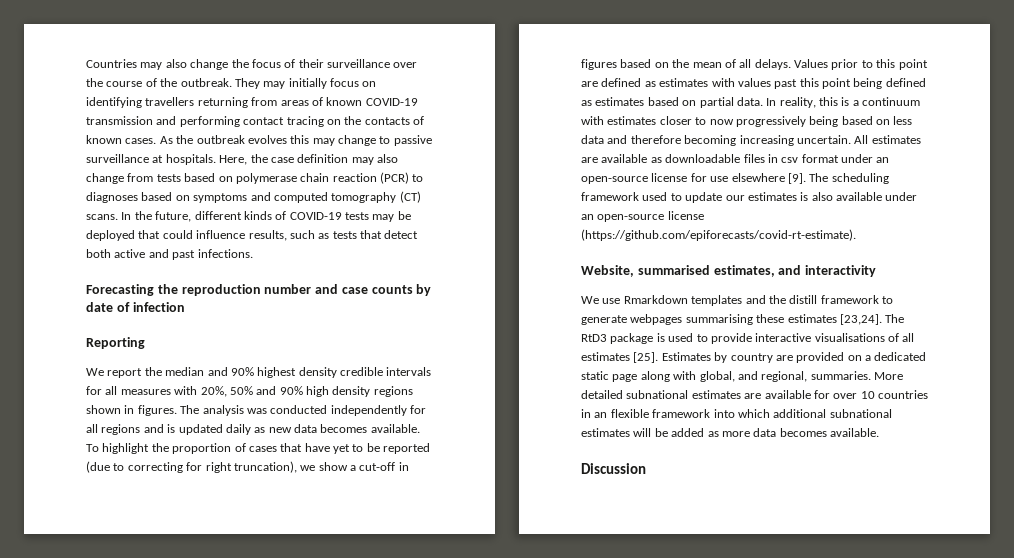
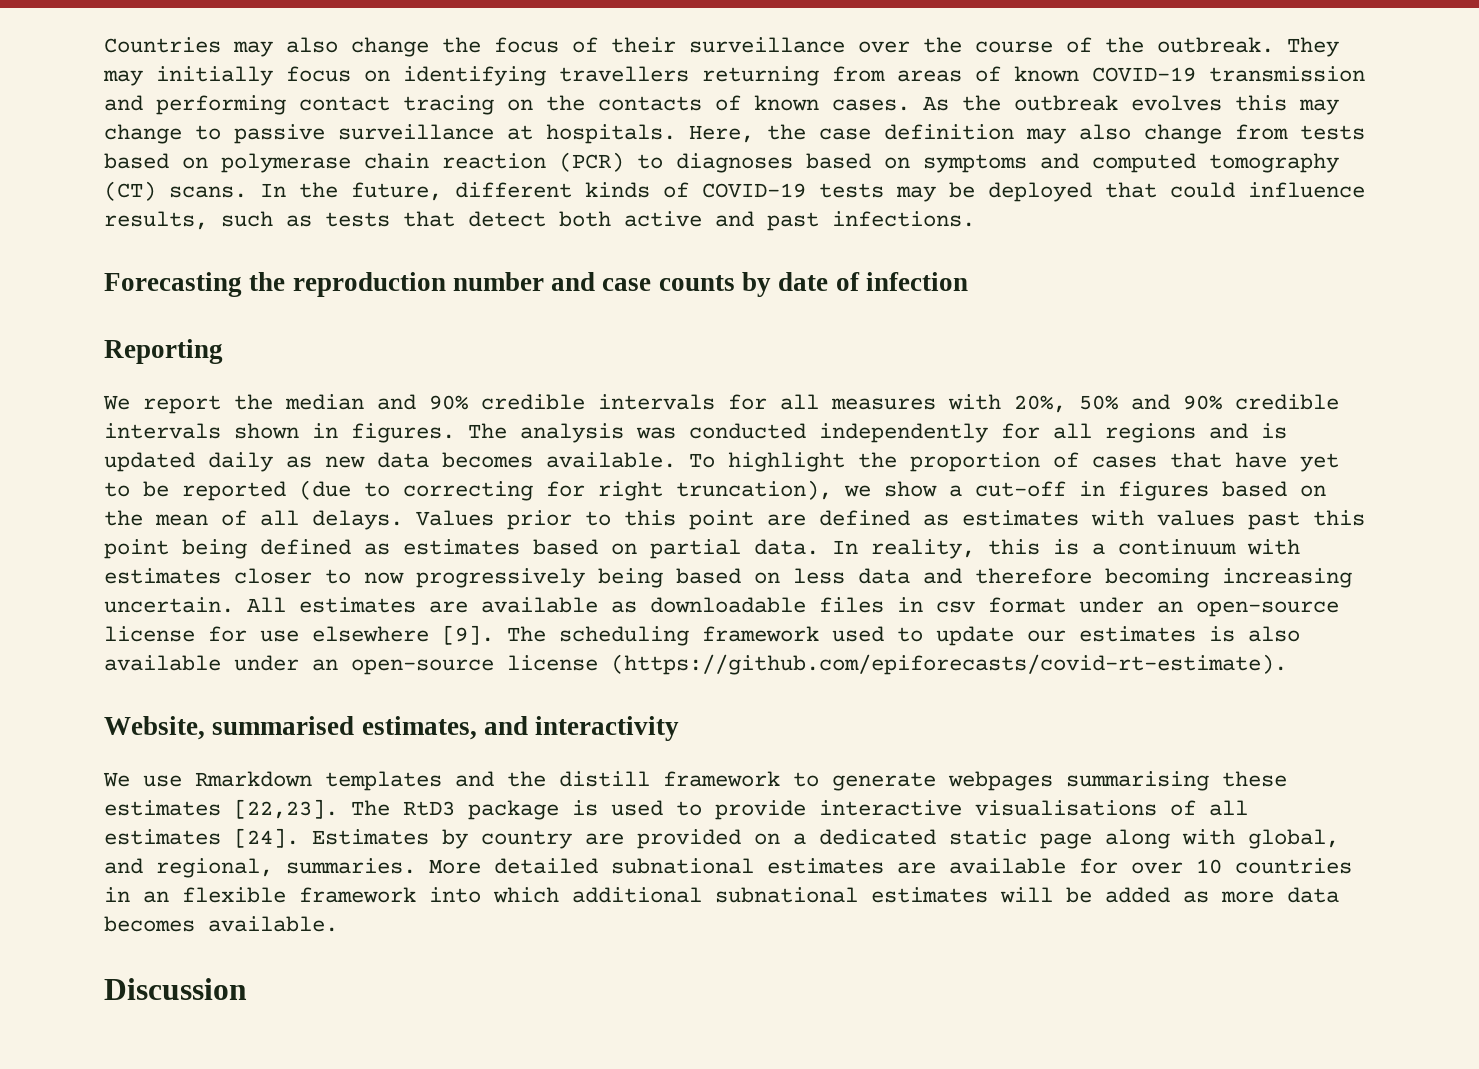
- We report the median and 90% highest density credible intervals for all measures with 20%, 50% and 90% high density regions shown in figures.
+ We report the median and 90% credible intervals for all measures with 20%, 50% and 90% credible intervals shown in figures.
- We use Rmarkdown templates and the distill framework to generate webpages summarising these estimates [23,24].
+ We use Rmarkdown templates and the distill framework to generate webpages summarising these estimates [22,23].
- The RtD3 package is used to provide interactive visualisations of all estimates [25].
+ The RtD3 package is used to provide interactive visualisations of all estimates [24].

